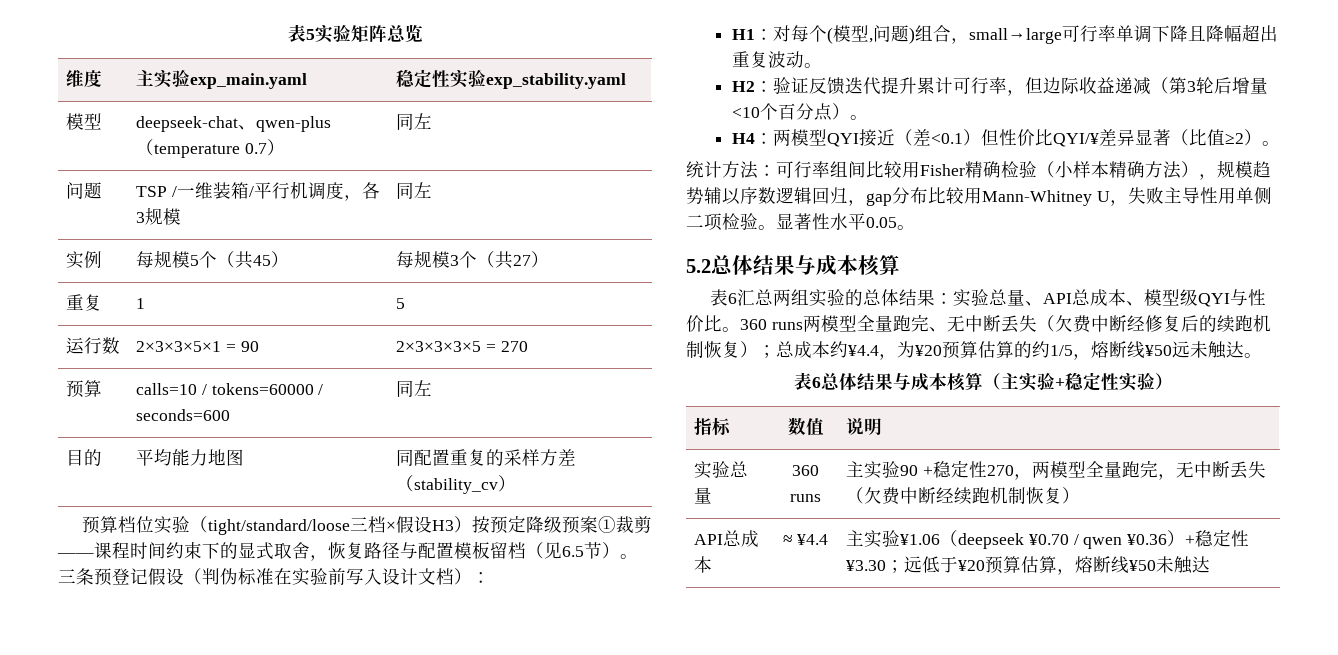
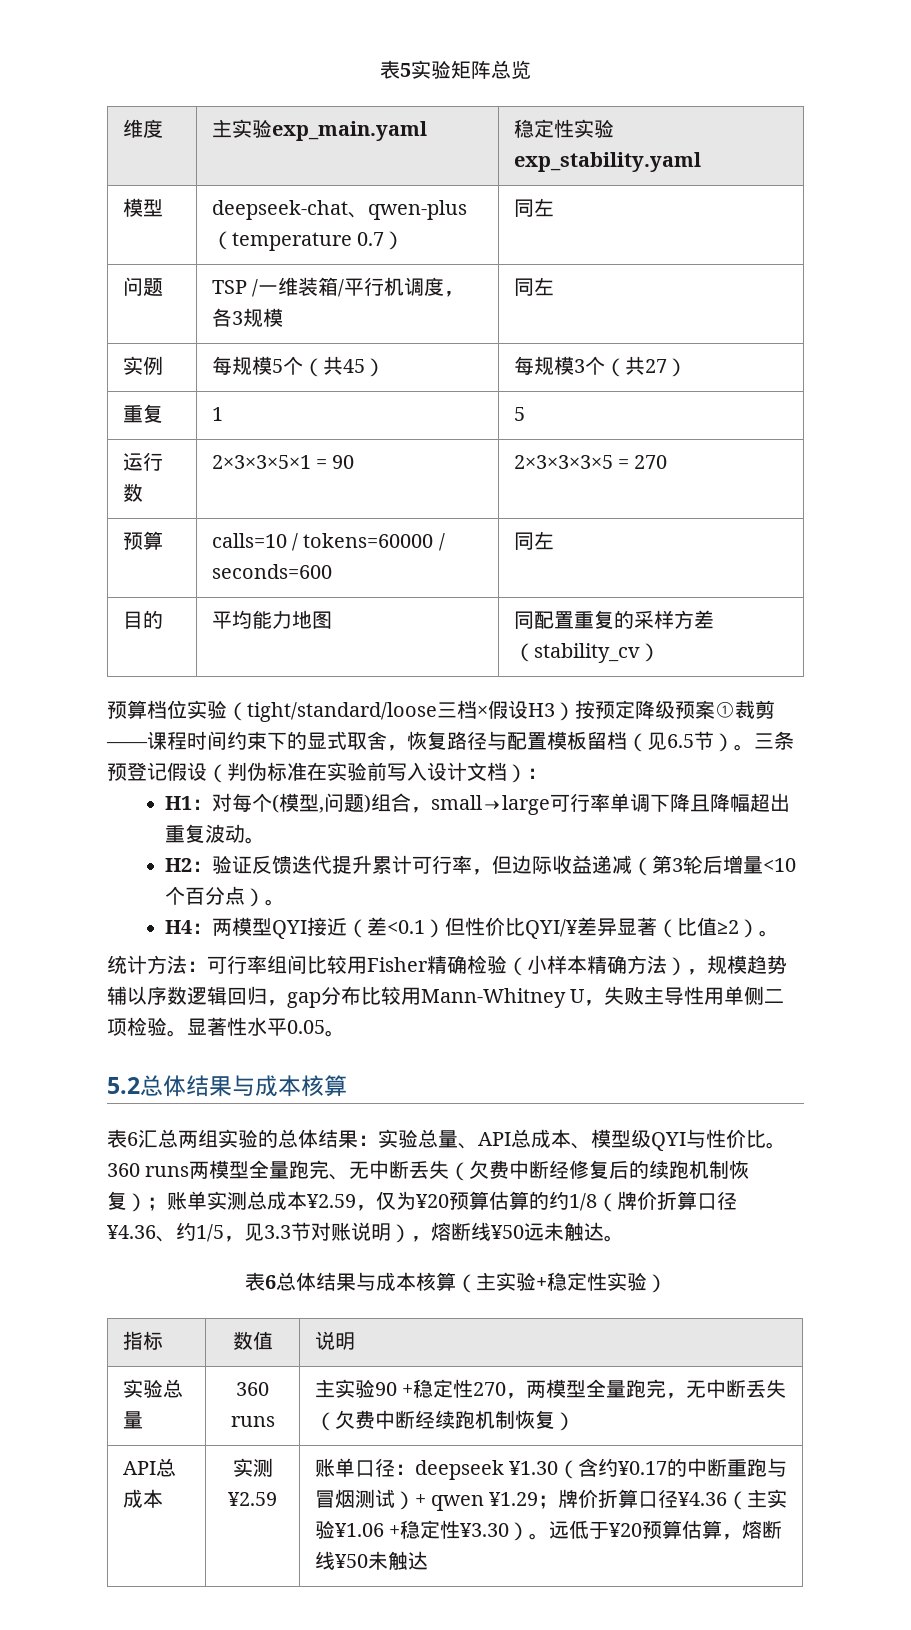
- 360 runs两模型全量跑完、无中断丢失（欠费中断经修复后的续跑机制恢复）；总成本约¥4.4，为¥20预算估算的约1/5，熔断线¥50远未触达。
+ 360 runs两模型全量跑完、无中断丢失（欠费中断经修复后的续跑机制恢复）；账单实测总成本¥2.59，仅为¥20预算估算的约1/8（牌价折算口径¥4.36、约1/5，见3.3节对账说明），熔断线¥50远未触达。
- ≈ ¥4.4 | 主实验¥1.06（deepseek ¥0.70 / qwen ¥0.36）+稳定性¥3.30；远低于¥20预算估算，熔断线¥50未触达
+ 实测¥2.59 | 账单口径：deepseek ¥1.30（含约¥0.17的中断重跑与冒烟测试）+ qwen ¥1.29；牌价折算口径¥4.36（主实验¥1.06 +稳定性¥3.30）。远低于¥20预算估算，熔断线¥50未触达

